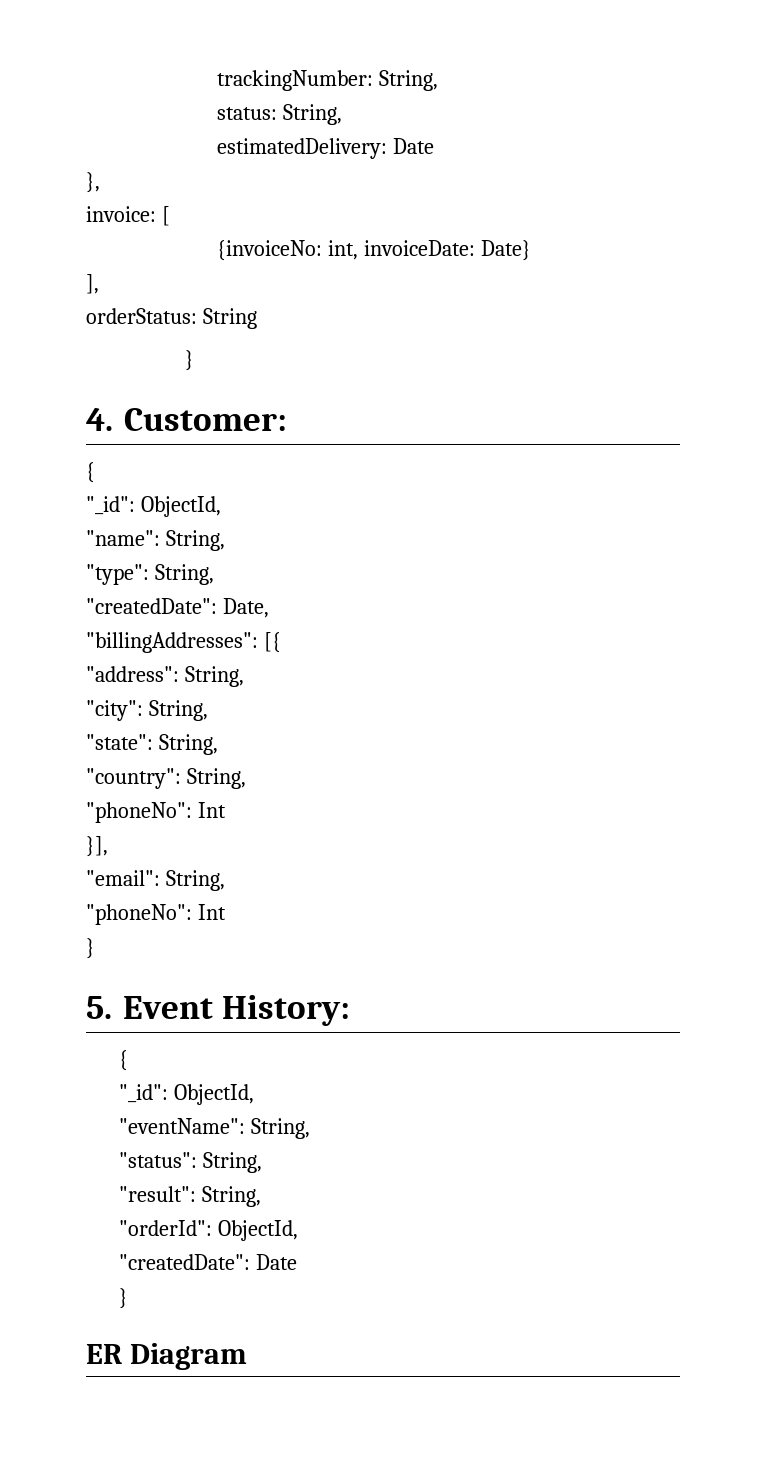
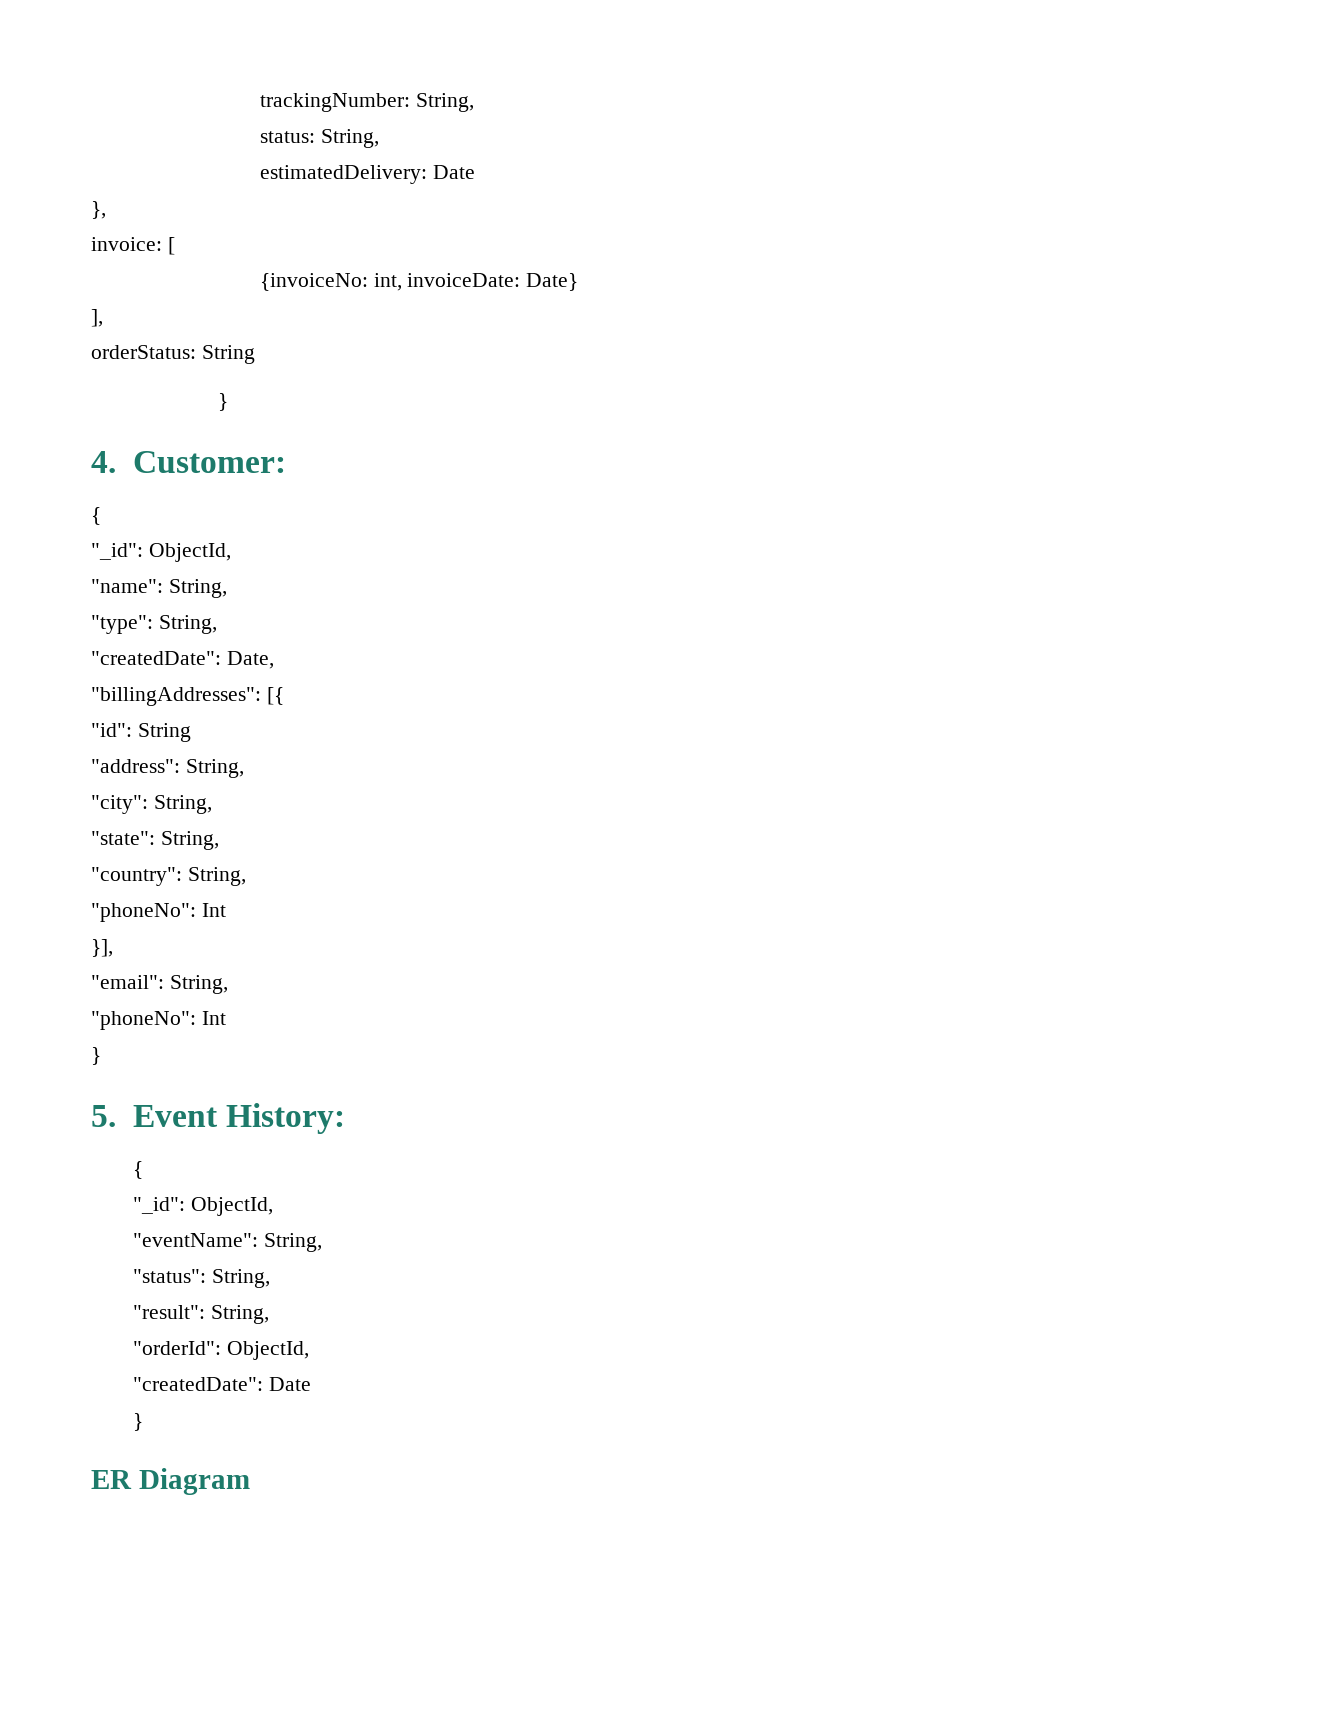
+ "id": String

